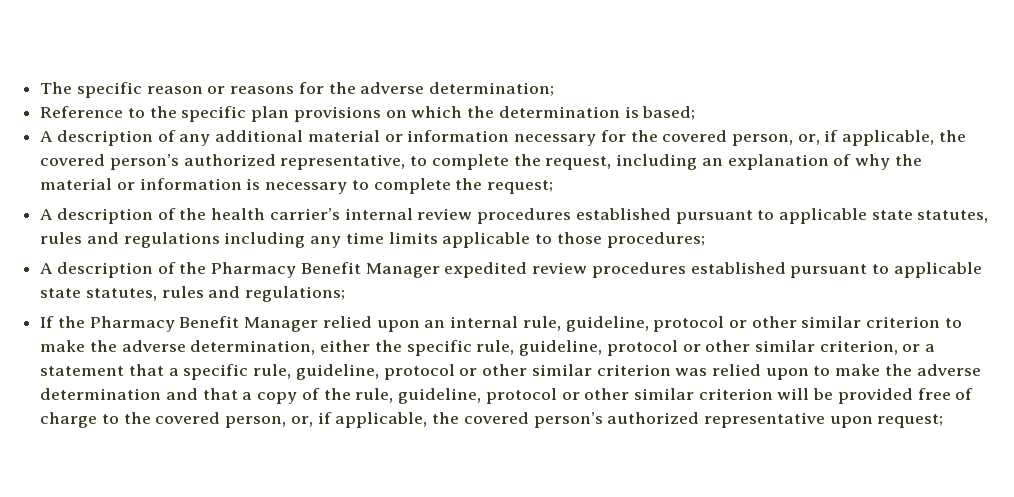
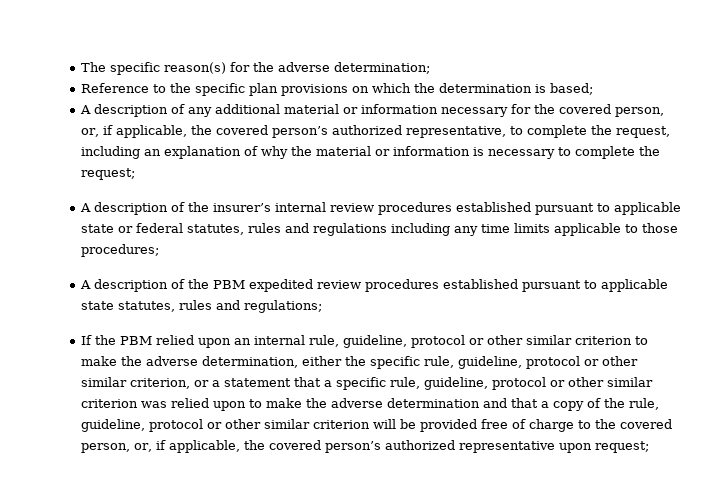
- The specific reason or reasons for the adverse determination;
+ The specific reason(s) for the adverse determination;
- A description of the health carrier’s internal review procedures established pursuant to applicable state statutes, rules and regulations including any time limits applicable to those procedures;
+ A description of the insurer’s internal review procedures established pursuant to applicable state or federal statutes, rules and regulations including any time limits applicable to those procedures;
- A description of the Pharmacy Benefit Manager expedited review procedures established pursuant to applicable state statutes, rules and regulations;
+ A description of the PBM expedited review procedures established pursuant to applicable state statutes, rules and regulations;
- If the Pharmacy Benefit Manager relied upon an internal rule, guideline, protocol or other similar criterion to make the adverse determination, either the specific rule, guideline, protocol or other similar criterion, or a statement that a specific rule, guideline, protocol or other similar criterion was relied upon to make the adverse determination and that a copy of the rule, guideline, protocol or other similar criterion will be provided free of charge to the covered person, or, if applicable, the covered person’s authorized representative upon request;
+ If the PBM relied upon an internal rule, guideline, protocol or other similar criterion to make the adverse determination, either the specific rule, guideline, protocol or other similar criterion, or a statement that a specific rule, guideline, protocol or other similar criterion was relied upon to make the adverse determination and that a copy of the rule, guideline, protocol or other similar criterion will be provided free of charge to the covered person, or, if applicable, the covered person’s authorized representative upon request;

